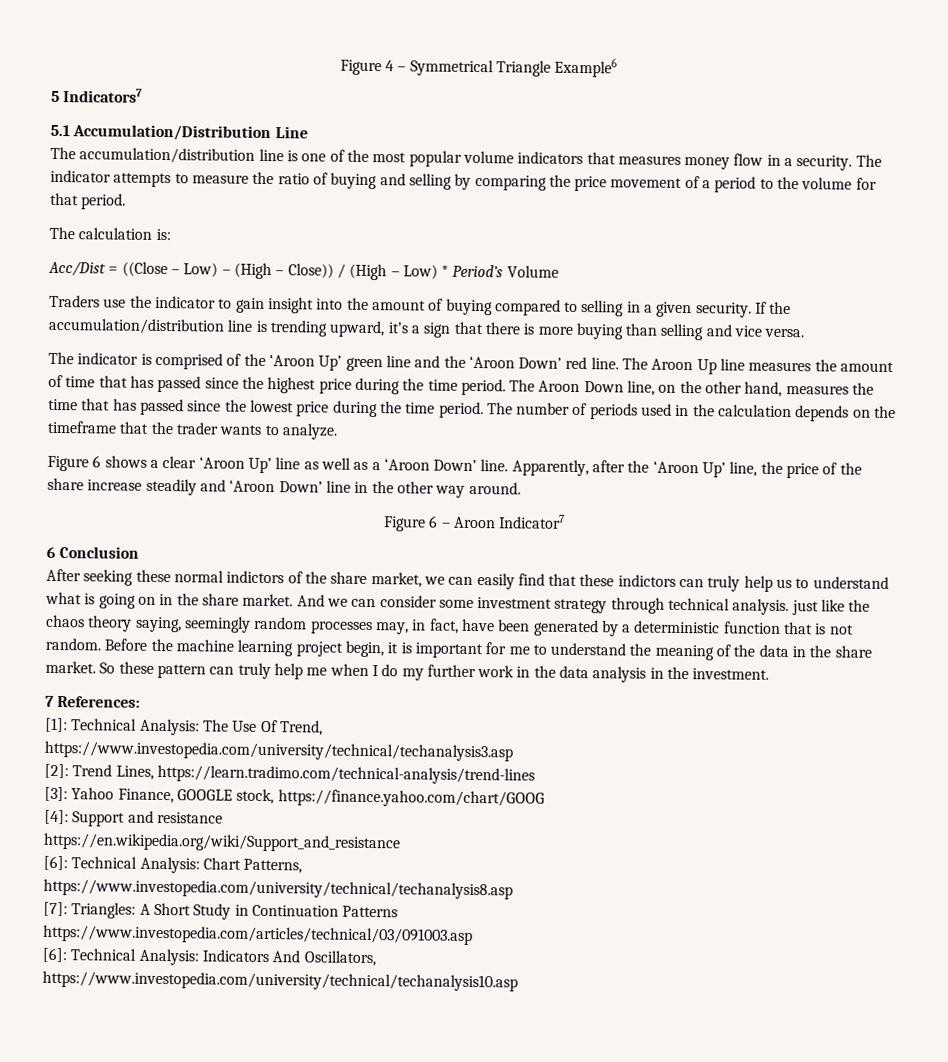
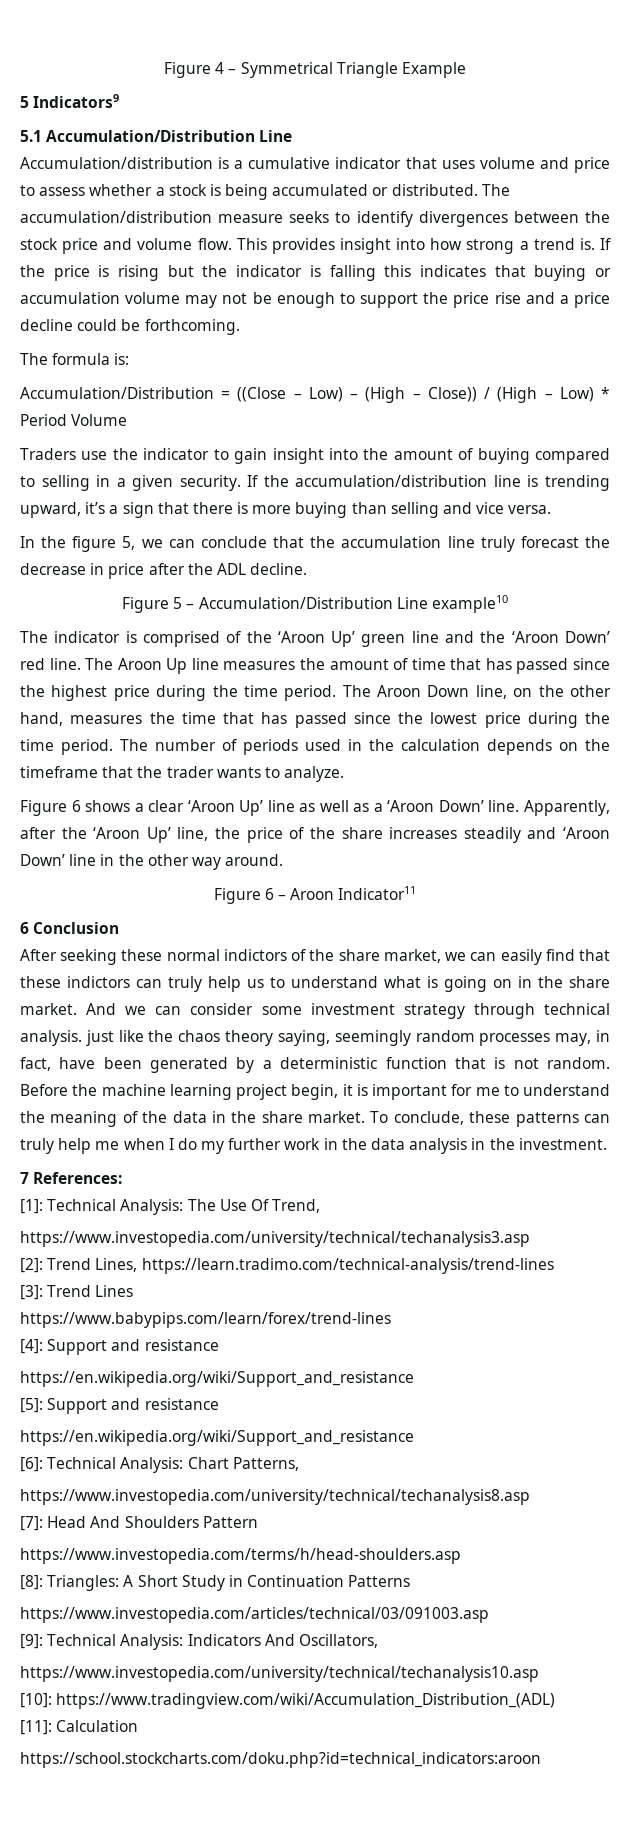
- Figure 4 – Symmetrical Triangle Example6
- 5 Indicators7
+ Figure 4 – Symmetrical Triangle Example
+ 5 Indicators9
- The accumulation/distribution line is one of the most popular volume indicators that measures money flow in a security. The indicator attempts to measure the ratio of buying and selling by comparing the price movement of a period to the volume for that period.
- The calculation is:
+ Accumulation/distribution is a cumulative indicator that uses volume and price to assess whether a stock is being accumulated or distributed. The accumulation/distribution measure seeks to identify divergences between the stock price and volume flow. This provides insight into how strong a trend is. If the price is rising but the indicator is falling this indicates that buying or accumulation volume may not be enough to support the price rise and a price decline could be forthcoming.
+ The formula is:
- Acc/Dist = ((Close – Low) – (High – Close)) / (High – Low) * Period’s Volume
+ Accumulation/Distribution = ((Close – Low) – (High – Close)) / (High – Low) * Period Volume
+ In the figure 5, we can conclude that the accumulation line truly forecast the decrease in price after the ADL decline.
+ Figure 5 – Accumulation/Distribution Line example10
- Apparently, after the ‘Aroon Up’ line, the price of the share increase steadily and ‘Aroon Down’ line in the other way around.
+ Apparently, after the ‘Aroon Up’ line, the price of the share increases steadily and ‘Aroon Down’ line in the other way around.
- Figure 6 – Aroon Indicator7
+ Figure 6 – Aroon Indicator11
- So these pattern can truly help me when I do my further work in the data analysis in the investment.
+ To conclude, these patterns can truly help me when I do my further work in the data analysis in the investment.
- [3]: Yahoo Finance, GOOGLE stock, https://finance.yahoo.com/chart/GOOG
+ [3]: Trend Lines
+ https://www.babypips.com/learn/forex/trend-lines
+ [5]: Support and resistance
+ https://en.wikipedia.org/wiki/Support_and_resistance
- [7]: Triangles: A Short Study in Continuation Patterns
+ [7]: Head And Shoulders Pattern
+ https://www.investopedia.com/terms/h/head-shoulders.asp
+ [8]: Triangles: A Short Study in Continuation Patterns
- [6]: Technical Analysis: Indicators And Oscillators,
+ [9]: Technical Analysis: Indicators And Oscillators,
+ [10]: https://www.tradingview.com/wiki/Accumulation_Distribution_(ADL)
+ [11]: Calculation
+ https://school.stockcharts.com/doku.php?id=technical_indicators:aroon

